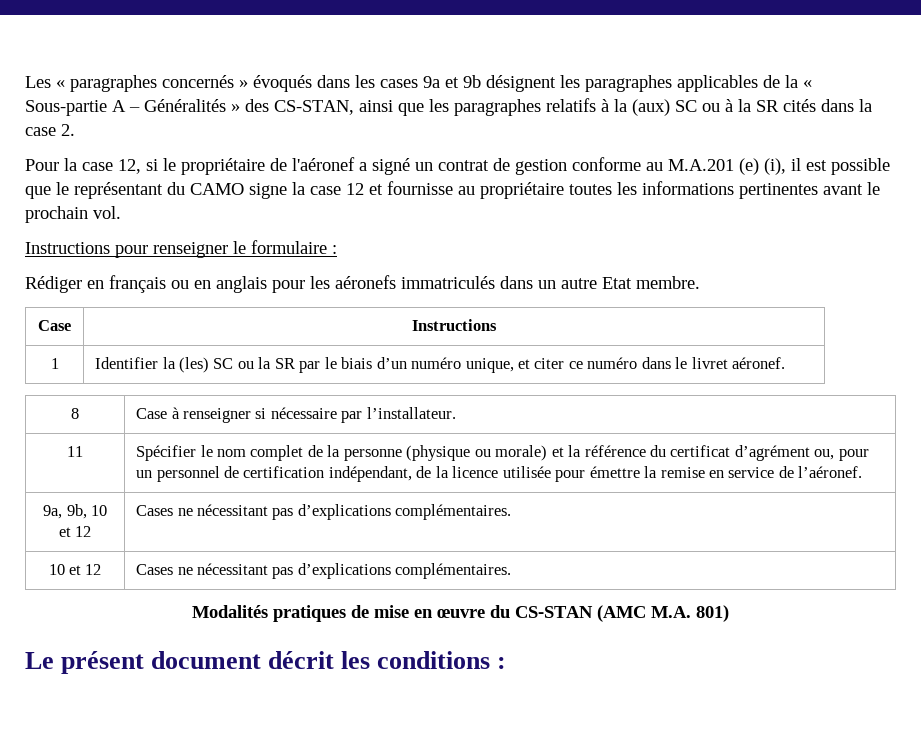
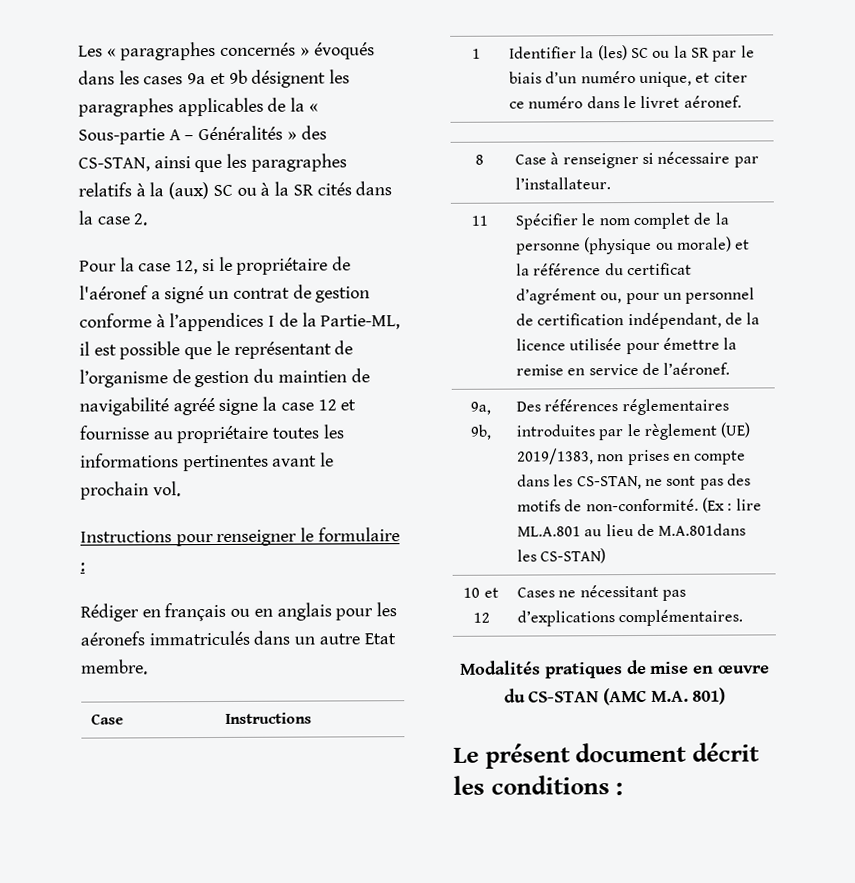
- Pour la case 12, si le propriétaire de l'aéronef a signé un contrat de gestion conforme au M.A.201 (e) (i), il est possible que le représentant du CAMO signe la case 12 et fournisse au propriétaire toutes les informations pertinentes avant le prochain vol.
+ Pour la case 12, si le propriétaire de l'aéronef a signé un contrat de gestion conforme à l’appendices I de la Partie-ML, il est possible que le représentant de l’organisme de gestion du maintien de navigabilité agréé signe la case 12 et fournisse au propriétaire toutes les informations pertinentes avant le prochain vol.
- 9a, 9b, 10 et 12 | Cases ne nécessitant pas d’explications complémentaires.
+ 9a, 9b, | Des références réglementaires introduites par le règlement (UE) 2019/1383, non prises en compte dans les CS-STAN, ne sont pas des motifs de non-conformité. (Ex : lire ML.A.801 au lieu de M.A.801dans les CS-STAN)

